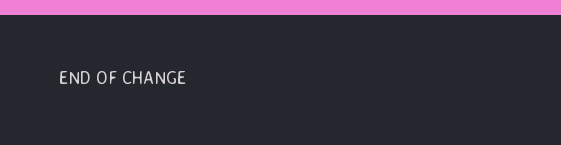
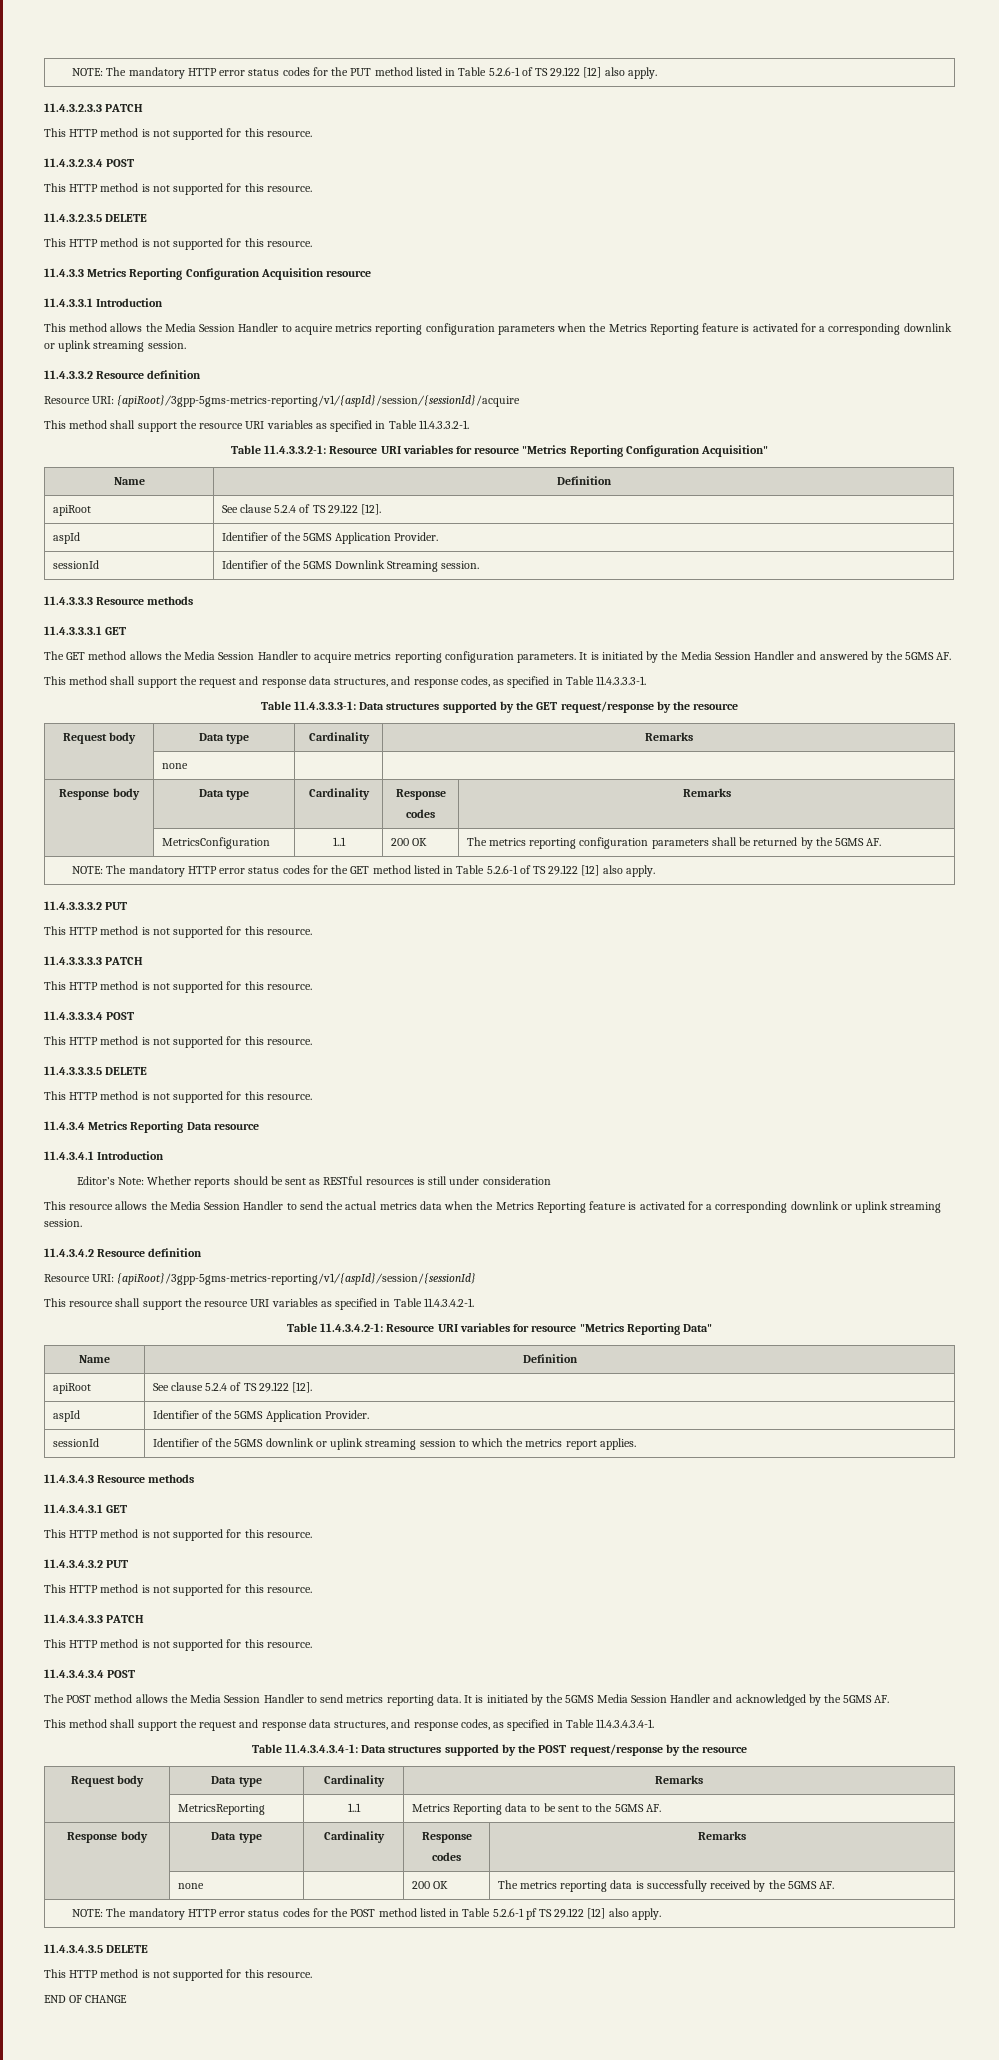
+ NOTE: The mandatory HTTP error status codes for the PUT method listed in Table 5.2.6-1 of TS 29.122 [12] also apply.
+ 11.4.3.2.3.3 PATCH
+ This HTTP method is not supported for this resource.
+ 11.4.3.2.3.4 POST
+ This HTTP method is not supported for this resource.
+ 11.4.3.2.3.5 DELETE
+ This HTTP method is not supported for this resource.
+ 11.4.3.3 Metrics Reporting Configuration Acquisition resource
+ 11.4.3.3.1 Introduction
+ This method allows the Media Session Handler to acquire metrics reporting configuration parameters when the Metrics Reporting feature is activated for a corresponding downlink or uplink streaming session.
+ 11.4.3.3.2 Resource definition
+ Resource URI: {apiRoot}/3gpp-5gms-metrics-reporting/v1/{aspId}/session/{sessionId}/acquire
+ This method shall support the resource URI variables as specified in Table 11.4.3.3.2-1.
+ Table 11.4.3.3.2-1: Resource URI variables for resource "Metrics Reporting Configuration Acquisition"
+ Name | Definition
+ apiRoot | See clause 5.2.4 of TS 29.122 [12].
+ aspId | Identifier of the 5GMS Application Provider.
+ sessionId | Identifier of the 5GMS Downlink Streaming session.
+ 11.4.3.3.3 Resource methods
+ 11.4.3.3.3.1 GET
+ The GET method allows the Media Session Handler to acquire metrics reporting configuration parameters. It is initiated by the Media Session Handler and answered by the 5GMS AF.
+ This method shall support the request and response data structures, and response codes, as specified in Table 11.4.3.3.3-1.
+ Table 11.4.3.3.3-1: Data structures supported by the GET request/response by the resource
+ Request body | Data type | Cardinality | Remarks
+ | none | |
+ Response body | Data type | Cardinality | Response
+ codes | Remarks
+ | MetricsConfiguration | 1..1 | 200 OK | The metrics reporting configuration parameters shall be returned by the 5GMS AF.
+ NOTE: The mandatory HTTP error status codes for the GET method listed in Table 5.2.6-1 of TS 29.122 [12] also apply.
+ 11.4.3.3.3.2 PUT
+ This HTTP method is not supported for this resource.
+ 11.4.3.3.3.3 PATCH
+ This HTTP method is not supported for this resource.
+ 11.4.3.3.3.4 POST
+ This HTTP method is not supported for this resource.
+ 11.4.3.3.3.5 DELETE
+ This HTTP method is not supported for this resource.
+ 11.4.3.4 Metrics Reporting Data resource
+ 11.4.3.4.1 Introduction
+ Editor’s Note: Whether reports should be sent as RESTful resources is still under consideration
+ This resource allows the Media Session Handler to send the actual metrics data when the Metrics Reporting feature is activated for a corresponding downlink or uplink streaming session.
+ 11.4.3.4.2 Resource definition
+ Resource URI: {apiRoot}/3gpp-5gms-metrics-reporting/v1/{aspId}/session/{sessionId}
+ This resource shall support the resource URI variables as specified in Table 11.4.3.4.2-1.
+ Table 11.4.3.4.2-1: Resource URI variables for resource "Metrics Reporting Data"
+ Name | Definition
+ apiRoot | See clause 5.2.4 of TS 29.122 [12].
+ aspId | Identifier of the 5GMS Application Provider.
+ sessionId | Identifier of the 5GMS downlink or uplink streaming session to which the metrics report applies.
+ 11.4.3.4.3 Resource methods
+ 11.4.3.4.3.1 GET
+ This HTTP method is not supported for this resource.
+ 11.4.3.4.3.2 PUT
+ This HTTP method is not supported for this resource.
+ 11.4.3.4.3.3 PATCH
+ This HTTP method is not supported for this resource.
+ 11.4.3.4.3.4 POST
+ The POST method allows the Media Session Handler to send metrics reporting data. It is initiated by the 5GMS Media Session Handler and acknowledged by the 5GMS AF.
+ This method shall support the request and response data structures, and response codes, as specified in Table 11.4.3.4.3.4-1.
+ Table 11.4.3.4.3.4-1: Data structures supported by the POST request/response by the resource
+ Request body | Data type | Cardinality | Remarks
+ | MetricsReporting | 1..1 | Metrics Reporting data to be sent to the 5GMS AF.
+ Response body | Data type | Cardinality | Response
+ codes | Remarks
+ | none | | 200 OK | The metrics reporting data is successfully received by the 5GMS AF.
+ NOTE: The mandatory HTTP error status codes for the POST method listed in Table 5.2.6-1 pf TS 29.122 [12] also apply.
+ 11.4.3.4.3.5 DELETE
+ This HTTP method is not supported for this resource.

